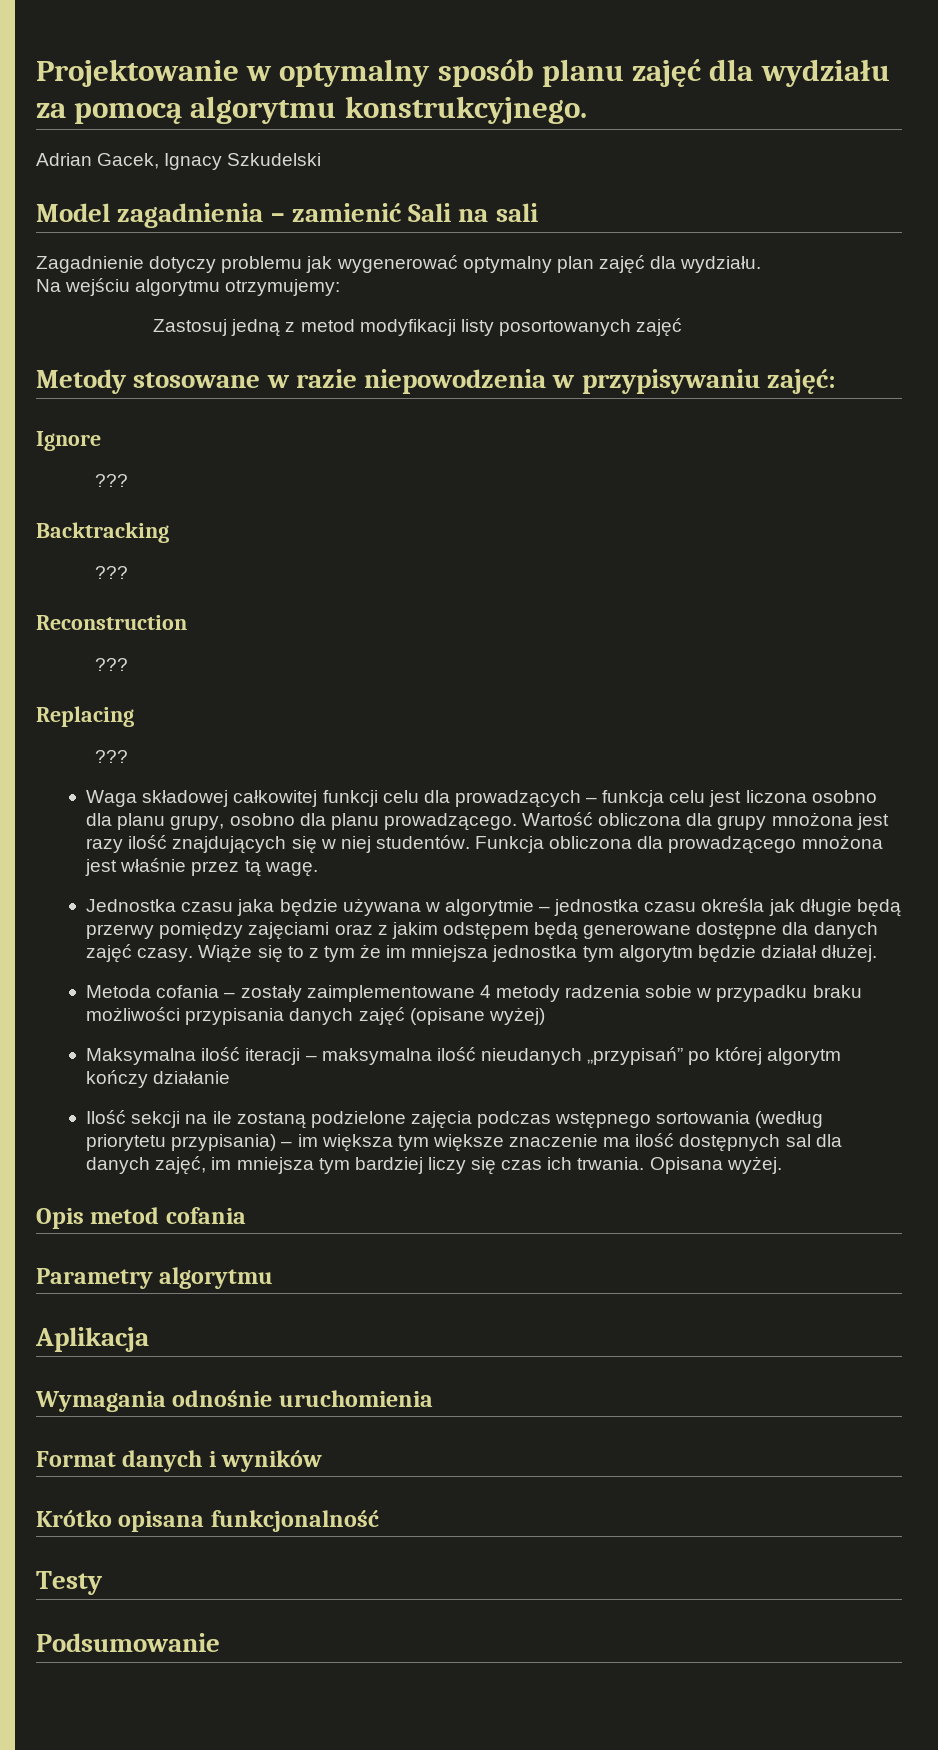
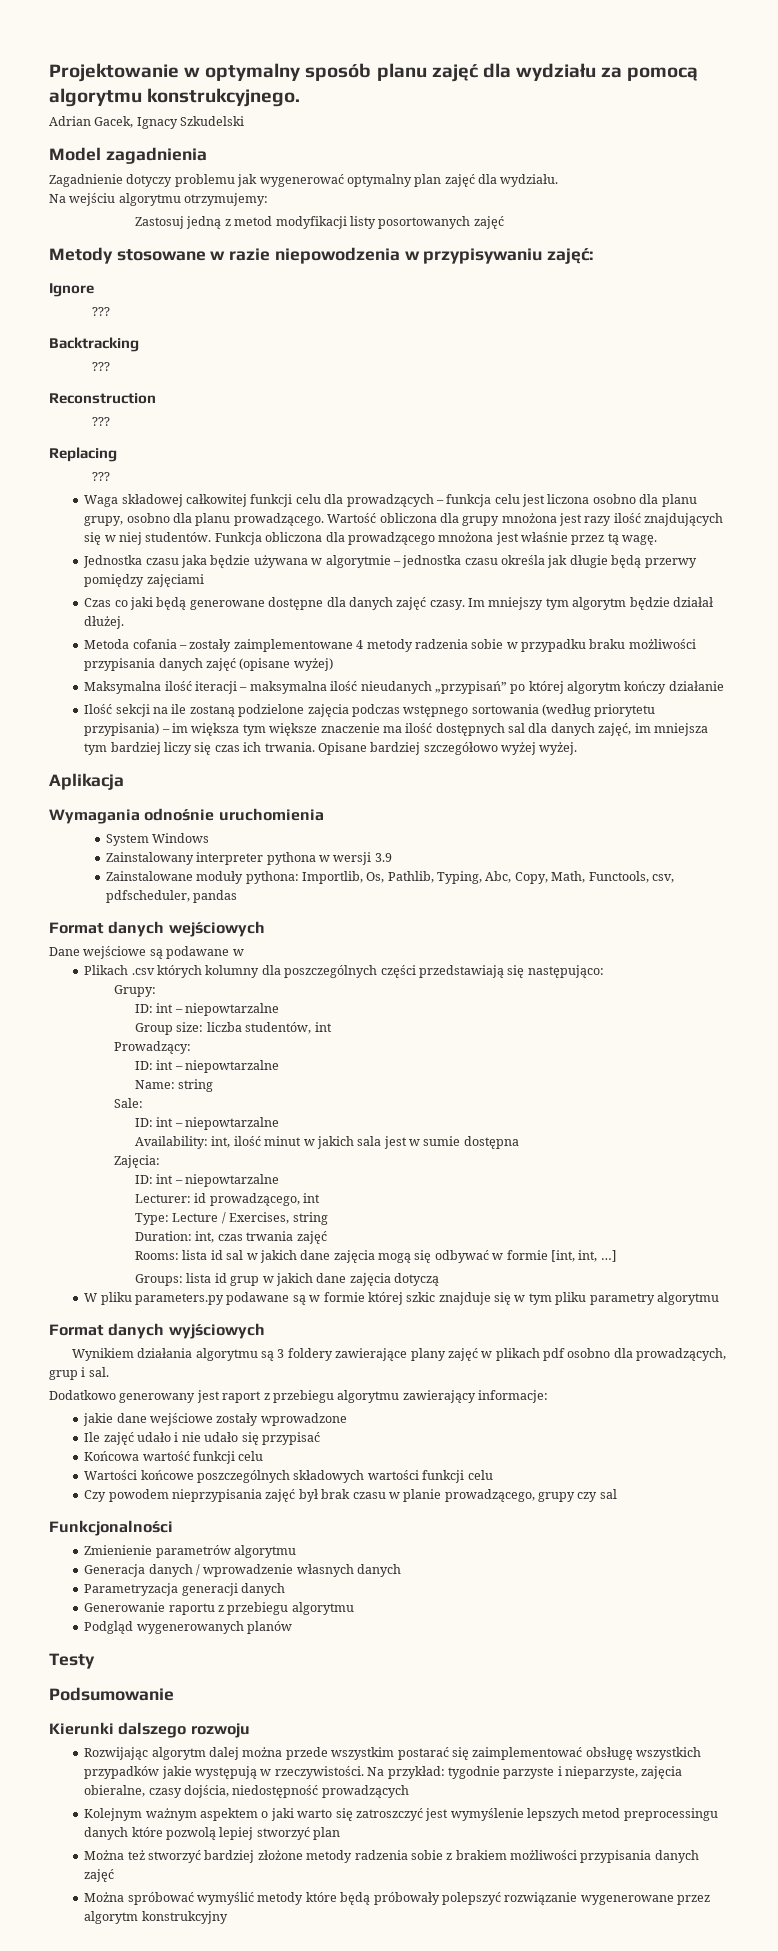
- Model zagadnienia – zamienić Sali na sali
+ Model zagadnienia
- Jednostka czasu jaka będzie używana w algorytmie – jednostka czasu określa jak długie będą przerwy pomiędzy zajęciami oraz z jakim odstępem będą generowane dostępne dla danych zajęć czasy.
+ Jednostka czasu jaka będzie używana w algorytmie – jednostka czasu określa jak długie będą przerwy pomiędzy zajęciami
+ Czas co jaki będą generowane dostępne dla danych zajęć czasy.
- Wiąże się to z tym że im mniejsza jednostka tym algorytm będzie działał dłużej.
+ Im mniejszy tym algorytm będzie działał dłużej.
- Opisana wyżej.
- Opis metod cofania
- Parametry algorytmu
+ Opisane bardziej szczegółowo wyżej wyżej.
  Aplikacja
  Wymagania odnośnie uruchomienia
- Format danych i wyników
- Krótko opisana funkcjonalność
+ System Windows
+ Zainstalowany interpreter pythona w wersji 3.9
+ Zainstalowane moduły pythona: Importlib, Os, Pathlib, Typing, Abc, Copy, Math, Functools, csv, pdfscheduler, pandas
+ Format danych wejściowych
+ Dane wejściowe są podawane w
+ Plikach .csv których kolumny dla poszczególnych części przedstawiają się następująco:
+ Grupy:
+ ID: int – niepowtarzalne
+ Group size: liczba studentów, int
+ Prowadzący:
+ ID: int – niepowtarzalne
+ Name: string
+ Sale:
+ ID: int – niepowtarzalne
+ Availability: int, ilość minut w jakich sala jest w sumie dostępna
+ Zajęcia:
+ ID: int – niepowtarzalne
+ Lecturer: id prowadzącego, int
+ Type: Lecture / Exercises, string
+ Duration: int, czas trwania zajęć
+ Rooms: lista id sal w jakich dane zajęcia mogą się odbywać w formie [int, int, …]
+ Groups: lista id grup w jakich dane zajęcia dotyczą
+ W pliku parameters.py podawane są w formie której szkic znajduje się w tym pliku parametry algorytmu
+ Format danych wyjściowych
+ Wynikiem działania algorytmu są 3 foldery zawierające plany zajęć w plikach pdf osobno dla prowadzących, grup i sal.
+ Dodatkowo generowany jest raport z przebiegu algorytmu zawierający informacje:
+ jakie dane wejściowe zostały wprowadzone
+ Ile zajęć udało i nie udało się przypisać
+ Końcowa wartość funkcji celu
+ Wartości końcowe poszczególnych składowych wartości funkcji celu
+ Czy powodem nieprzypisania zajęć był brak czasu w planie prowadzącego, grupy czy sal
+ Funkcjonalności
+ Zmienienie parametrów algorytmu
+ Generacja danych / wprowadzenie własnych danych
+ Parametryzacja generacji danych
+ Generowanie raportu z przebiegu algorytmu
+ Podgląd wygenerowanych planów
  Testy
  Podsumowanie
+ Kierunki dalszego rozwoju
+ Rozwijając algorytm dalej można przede wszystkim postarać się zaimplementować obsługę wszystkich przypadków jakie występują w rzeczywistości. Na przykład: tygodnie parzyste i nieparzyste, zajęcia obieralne, czasy dojścia, niedostępność prowadzących
+ Kolejnym ważnym aspektem o jaki warto się zatroszczyć jest wymyślenie lepszych metod preprocessingu danych które pozwolą lepiej stworzyć plan
+ Można też stworzyć bardziej złożone metody radzenia sobie z brakiem możliwości przypisania danych zajęć
+ Można spróbować wymyślić metody które będą próbowały polepszyć rozwiązanie wygenerowane przez algorytm konstrukcyjny

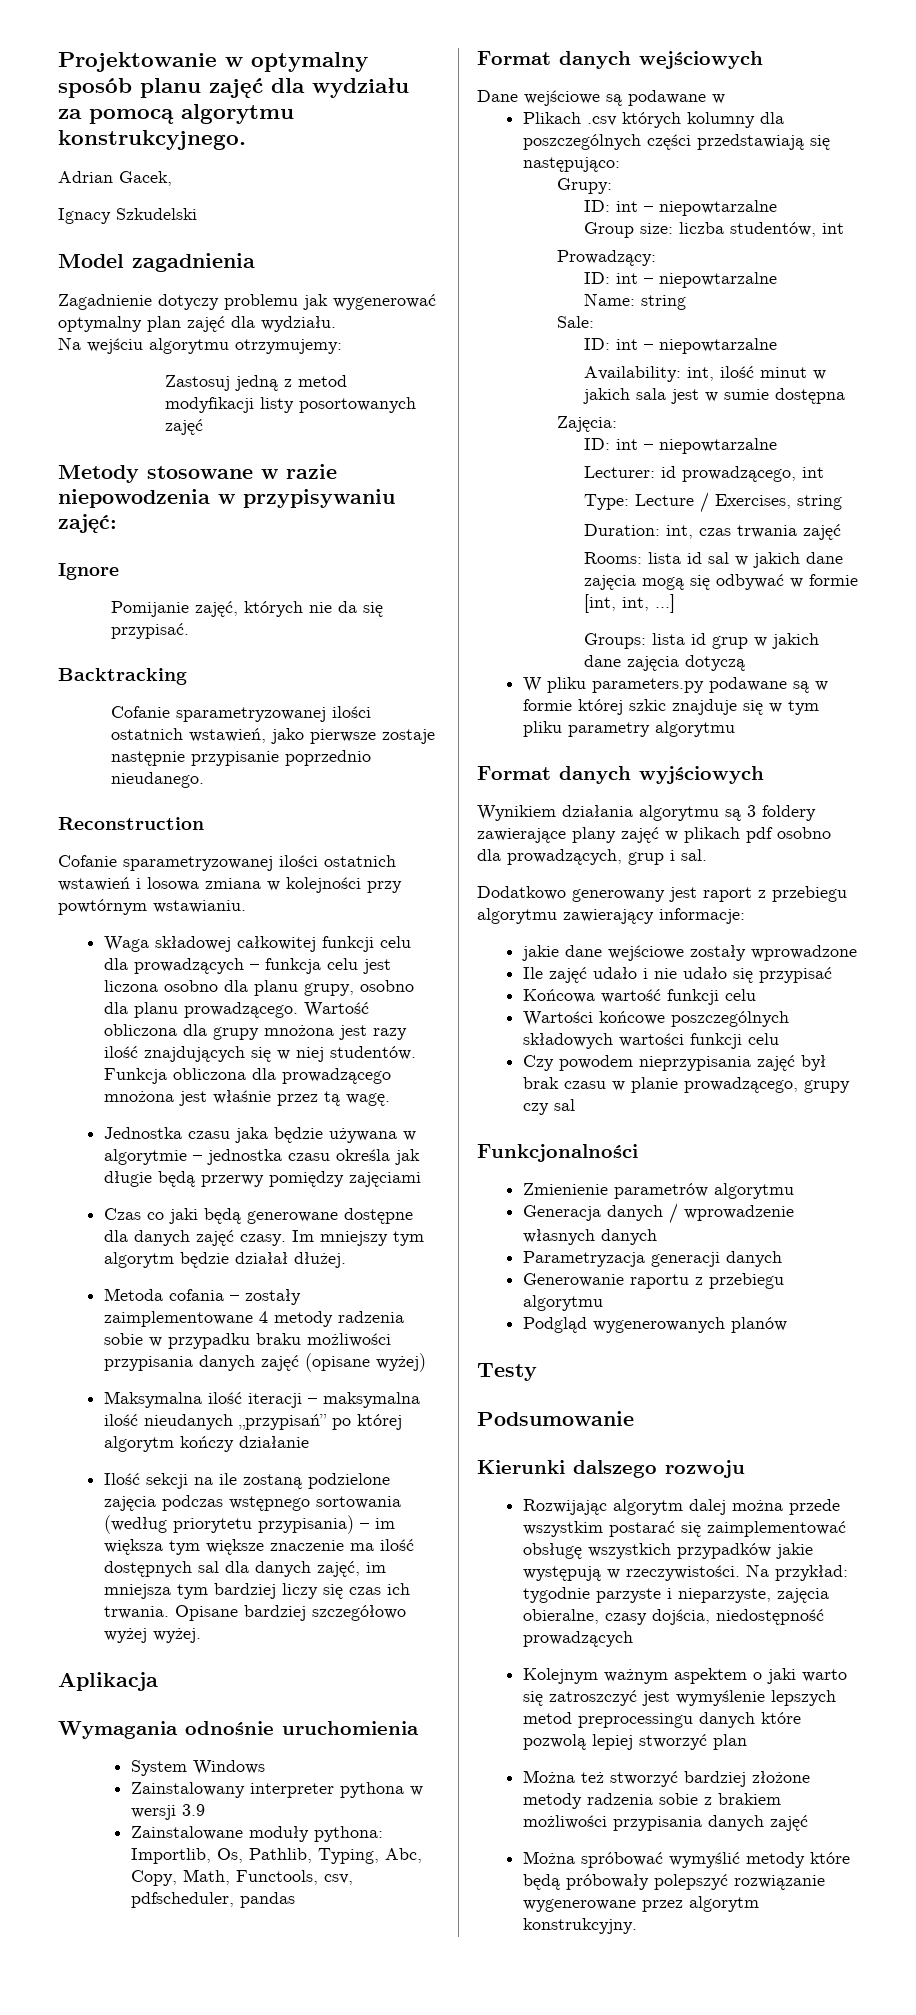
- Adrian Gacek, Ignacy Szkudelski
+ Adrian Gacek,
+ Ignacy Szkudelski
  Ignore
- ???
+ Pomijanie zajęć, których nie da się przypisać.
  Backtracking
- ???
+ Cofanie sparametryzowanej ilości ostatnich wstawień, jako pierwsze zostaje następnie przypisanie poprzednio nieudanego.
  Reconstruction
- ???
- Replacing
- ???
+ Cofanie sparametryzowanej ilości ostatnich wstawień i losowa zmiana w kolejności przy powtórnym wstawianiu.
- Można spróbować wymyślić metody które będą próbowały polepszyć rozwiązanie wygenerowane przez algorytm konstrukcyjny
+ Można spróbować wymyślić metody które będą próbowały polepszyć rozwiązanie wygenerowane przez algorytm konstrukcyjny.

